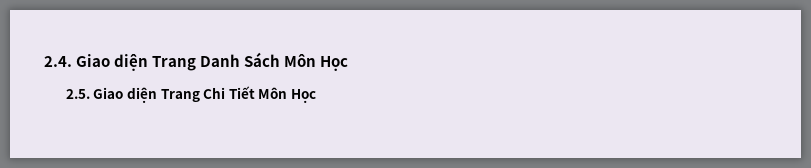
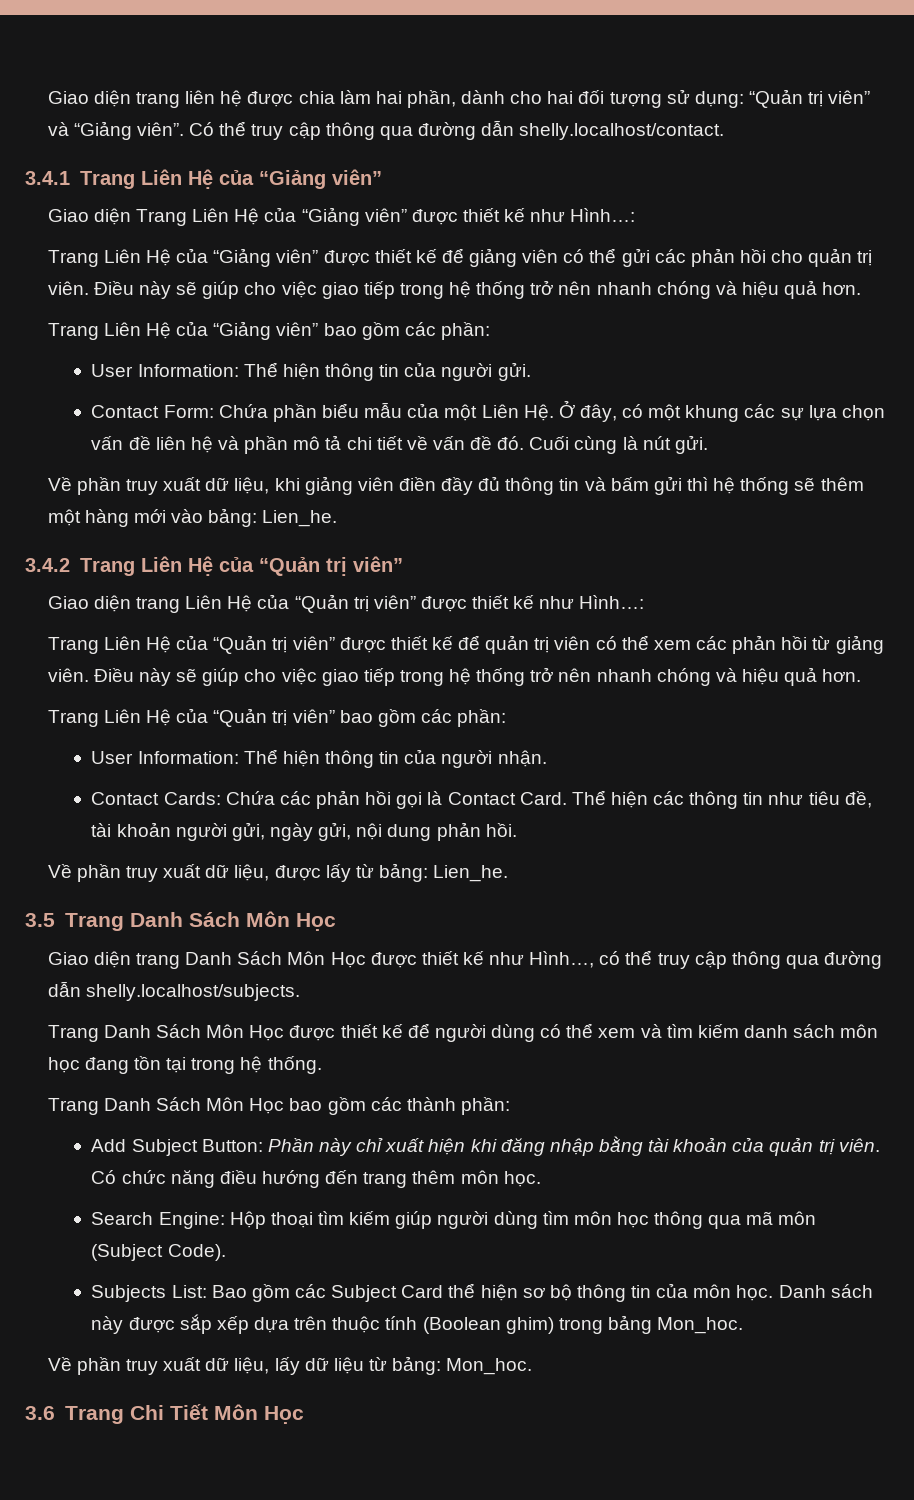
- 2.4. Giao diện Trang Danh Sách Môn Học
+ Giao diện trang liên hệ được chia làm hai phần, dành cho hai đối tượng sử dụng: “Quản trị viên” và “Giảng viên”. Có thể truy cập thông qua đường dẫn shelly.localhost/contact.
+ 3.4.1 Trang Liên Hệ của “Giảng viên”
+ Giao diện Trang Liên Hệ của “Giảng viên” được thiết kế như Hình…:
+ Trang Liên Hệ của “Giảng viên” được thiết kế để giảng viên có thể gửi các phản hồi cho quản trị viên. Điều này sẽ giúp cho việc giao tiếp trong hệ thống trở nên nhanh chóng và hiệu quả hơn.
+ Trang Liên Hệ của “Giảng viên” bao gồm các phần:
+ User Information: Thể hiện thông tin của người gửi.
+ Contact Form: Chứa phần biểu mẫu của một Liên Hệ. Ở đây, có một khung các sự lựa chọn vấn đề liên hệ và phần mô tả chi tiết về vấn đề đó. Cuối cùng là nút gửi.
+ Về phần truy xuất dữ liệu, khi giảng viên điền đầy đủ thông tin và bấm gửi thì hệ thống sẽ thêm một hàng mới vào bảng: Lien_he.
+ 3.4.2 Trang Liên Hệ của “Quản trị viên”
+ Giao diện trang Liên Hệ của “Quản trị viên” được thiết kế như Hình…:
+ Trang Liên Hệ của “Quản trị viên” được thiết kế để quản trị viên có thể xem các phản hồi từ giảng viên. Điều này sẽ giúp cho việc giao tiếp trong hệ thống trở nên nhanh chóng và hiệu quả hơn.
+ Trang Liên Hệ của “Quản trị viên” bao gồm các phần:
+ User Information: Thể hiện thông tin của người nhận.
+ Contact Cards: Chứa các phản hồi gọi là Contact Card. Thể hiện các thông tin như tiêu đề, tài khoản người gửi, ngày gửi, nội dung phản hồi.
+ Về phần truy xuất dữ liệu, được lấy từ bảng: Lien_he.
+ 3.5 Trang Danh Sách Môn Học
- 2.5. Giao diện Trang Chi Tiết Môn Học
+ Giao diện trang Danh Sách Môn Học được thiết kế như Hình…, có thể truy cập thông qua đường dẫn shelly.localhost/subjects.
+ Trang Danh Sách Môn Học được thiết kế để người dùng có thể xem và tìm kiếm danh sách môn học đang tồn tại trong hệ thống.
+ Trang Danh Sách Môn Học bao gồm các thành phần:
+ Add Subject Button: Phần này chỉ xuất hiện khi đăng nhập bằng tài khoản của quản trị viên. Có chức năng điều hướng đến trang thêm môn học.
+ Search Engine: Hộp thoại tìm kiếm giúp người dùng tìm môn học thông qua mã môn (Subject Code).
+ Subjects List: Bao gồm các Subject Card thể hiện sơ bộ thông tin của môn học. Danh sách này được sắp xếp dựa trên thuộc tính (Boolean ghim) trong bảng Mon_hoc.
+ Về phần truy xuất dữ liệu, lấy dữ liệu từ bảng: Mon_hoc.
+ 3.6 Trang Chi Tiết Môn Học

